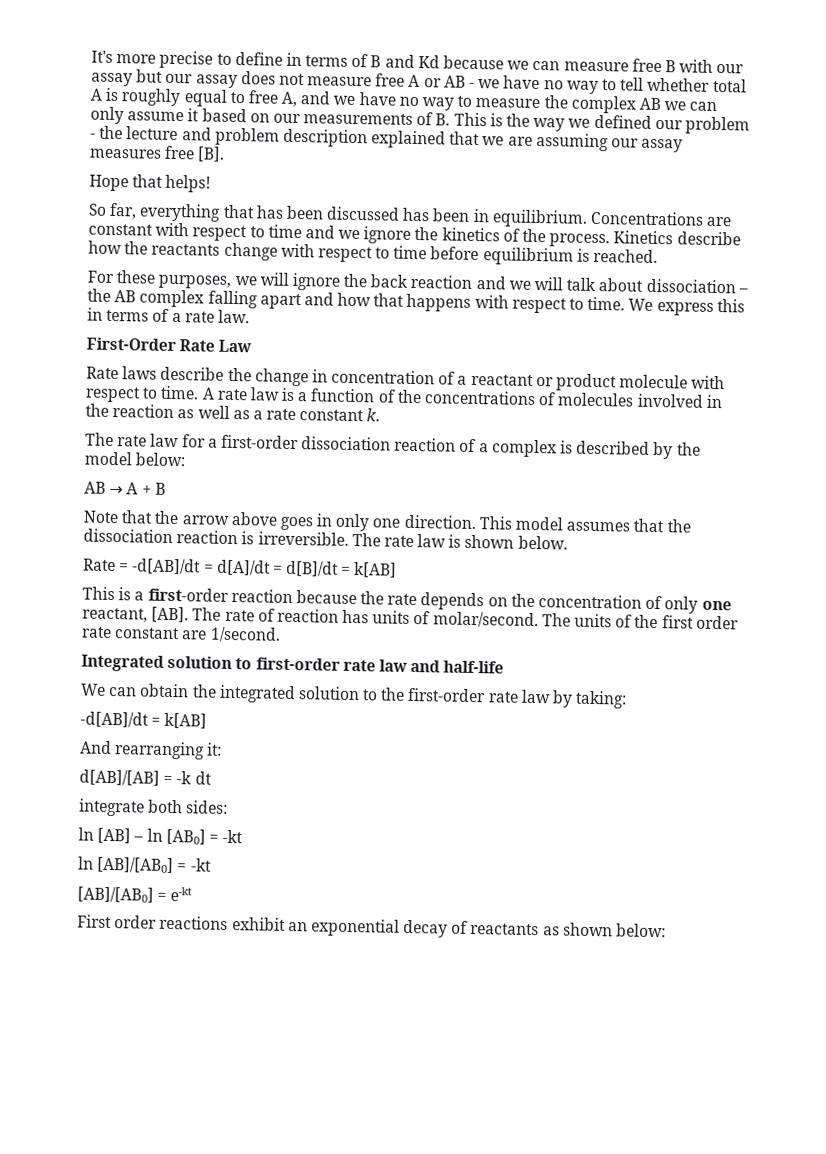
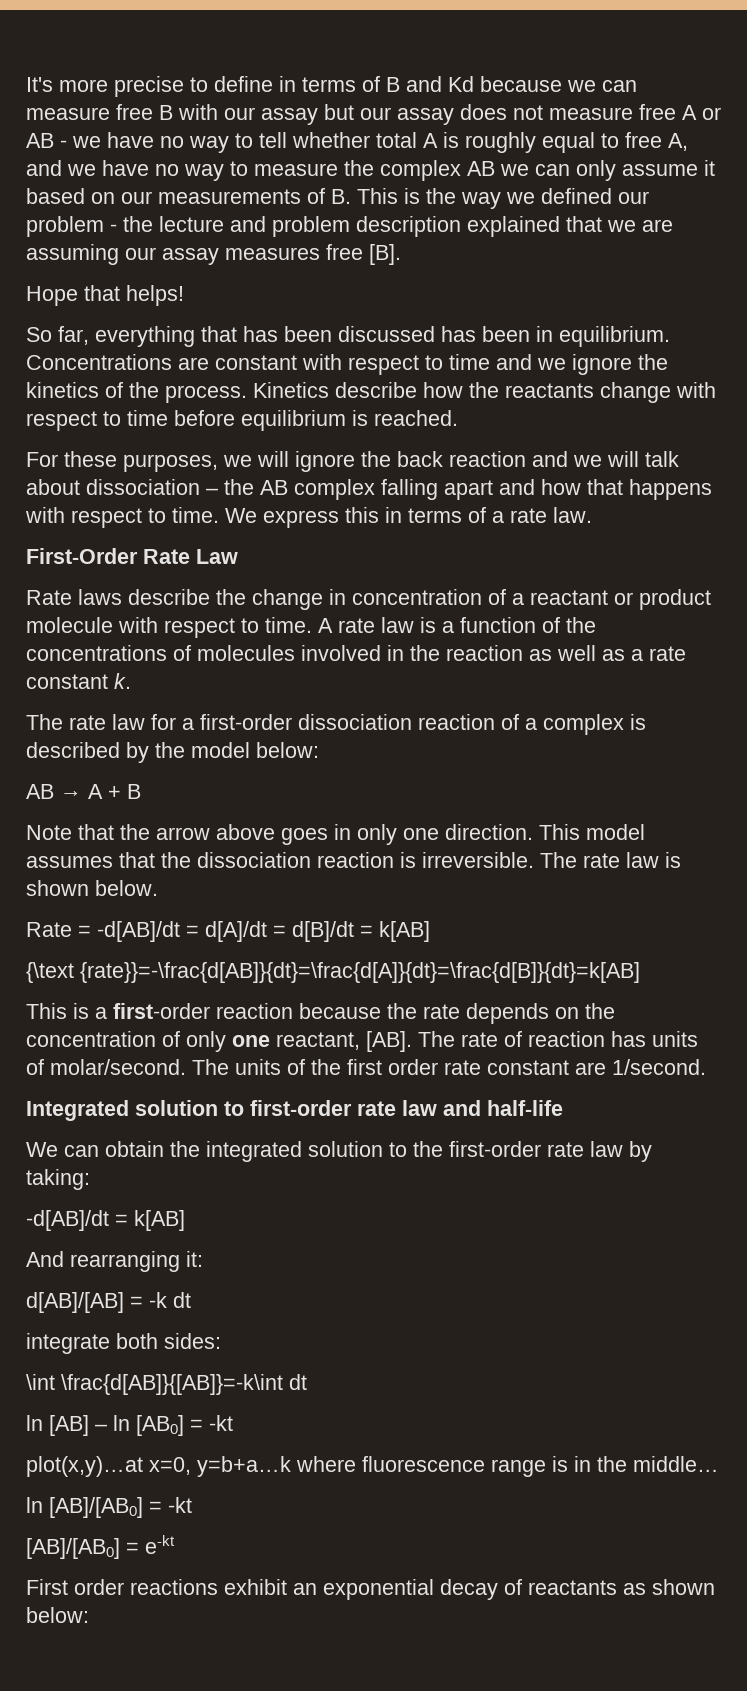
+ {\text {rate}}=-\frac{d[AB]}{dt}=\frac{d[A]}{dt}=\frac{d[B]}{dt}=k[AB]
+ \int \frac{d[AB]}{[AB]}=-k\int dt
+ plot(x,y)…at x=0, y=b+a…k where fluorescence range is in the middle…

